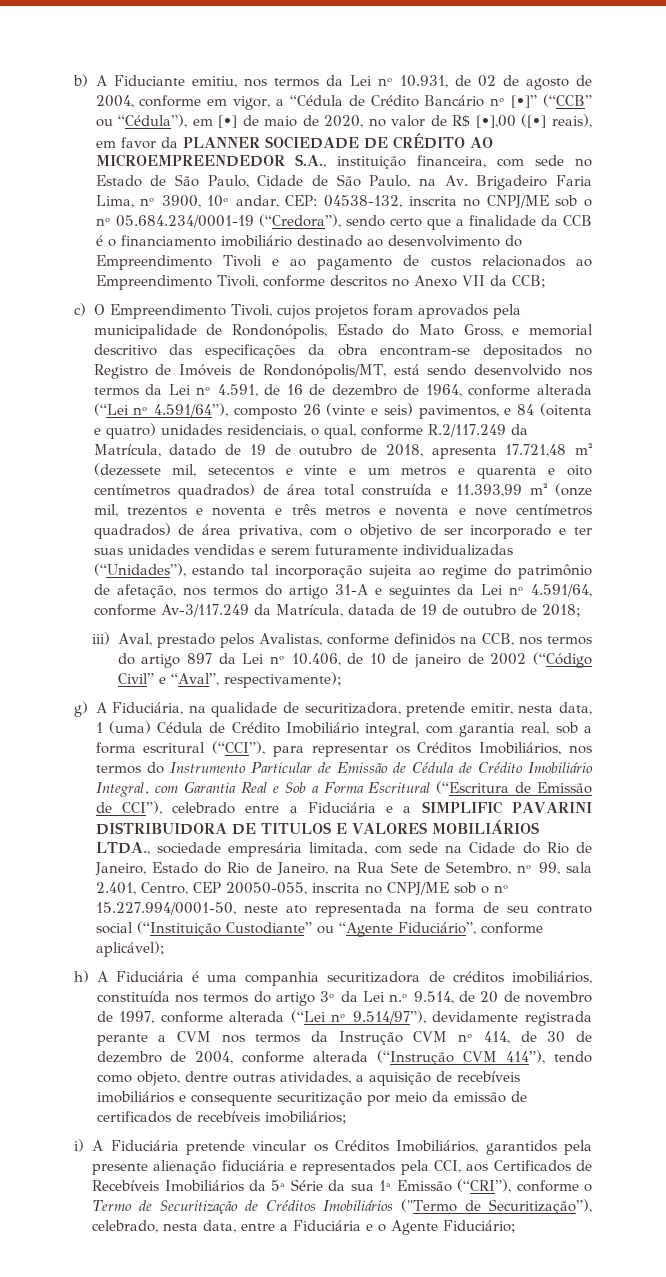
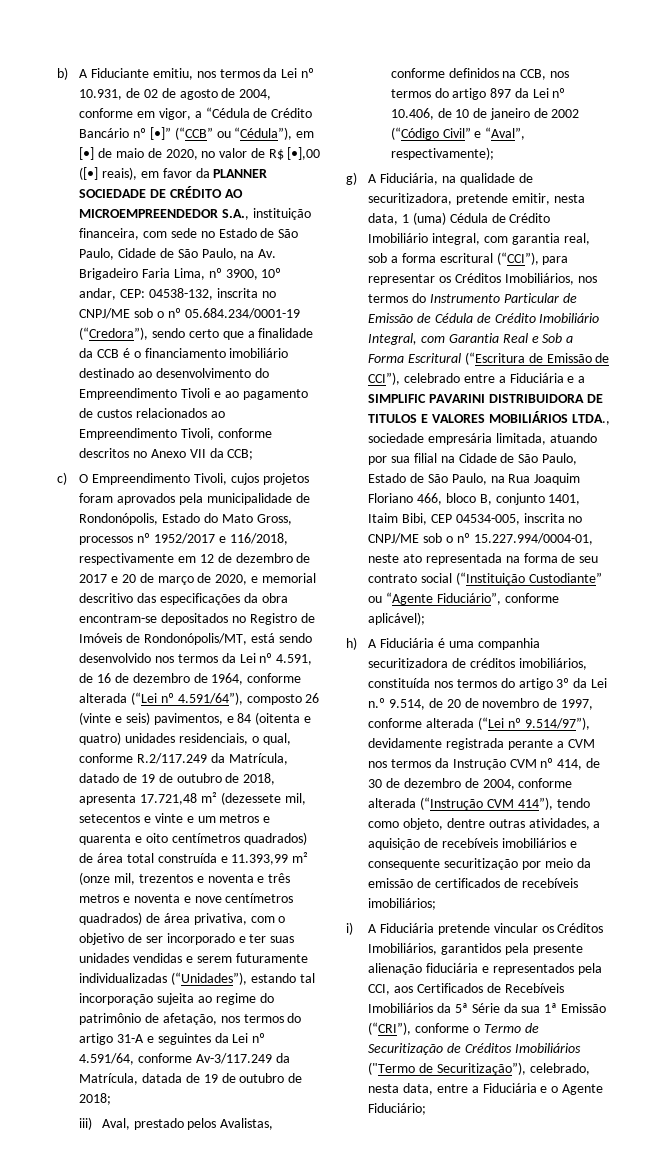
- c) O Empreendimento Tivoli, cujos projetos foram aprovados pela municipalidade de Rondonópolis, Estado do Mato Gross, e memorial descritivo das especificações da obra encontram-se depositados no Registro de Imóveis de Rondonópolis/MT, está sendo desenvolvido nos termos da Lei nº 4.591, de 16 de dezembro de 1964, conforme alterada (“Lei nº 4.591/64”), composto 26 (vinte e seis) pavimentos, e 84 (oitenta e quatro) unidades residenciais, o qual, conforme R.2/117.249 da Matrícula, datado de 19 de outubro de 2018, apresenta 17.721,48 m² (dezessete mil, setecentos e vinte e um metros e quarenta e oito centímetros quadrados) de área total construída e 11.393,99 m² (onze mil, trezentos e noventa e três metros e noventa e nove centímetros quadrados) de área privativa, com o objetivo de ser incorporado e ter suas unidades vendidas e serem futuramente individualizadas (“Unidades”), estando tal incorporação sujeita ao regime do patrimônio de afetação, nos termos do artigo 31-A e seguintes da Lei nº 4.591/64, conforme Av-3/117.249 da Matrícula, datada de 19 de outubro de 2018;
+ c) O Empreendimento Tivoli, cujos projetos foram aprovados pela municipalidade de Rondonópolis, Estado do Mato Gross, processos nº 1952/2017 e 116/2018, respectivamente em 12 de dezembro de 2017 e 20 de março de 2020, e memorial descritivo das especificações da obra encontram-se depositados no Registro de Imóveis de Rondonópolis/MT, está sendo desenvolvido nos termos da Lei nº 4.591, de 16 de dezembro de 1964, conforme alterada (“Lei nº 4.591/64”), composto 26 (vinte e seis) pavimentos, e 84 (oitenta e quatro) unidades residenciais, o qual, conforme R.2/117.249 da Matrícula, datado de 19 de outubro de 2018, apresenta 17.721,48 m² (dezessete mil, setecentos e vinte e um metros e quarenta e oito centímetros quadrados) de área total construída e 11.393,99 m² (onze mil, trezentos e noventa e três metros e noventa e nove centímetros quadrados) de área privativa, com o objetivo de ser incorporado e ter suas unidades vendidas e serem futuramente individualizadas (“Unidades”), estando tal incorporação sujeita ao regime do patrimônio de afetação, nos termos do artigo 31-A e seguintes da Lei nº 4.591/64, conforme Av-3/117.249 da Matrícula, datada de 19 de outubro de 2018;
- g) A Fiduciária, na qualidade de securitizadora, pretende emitir, nesta data, 1 (uma) Cédula de Crédito Imobiliário integral, com garantia real, sob a forma escritural (“CCI”), para representar os Créditos Imobiliários, nos termos do Instrumento Particular de Emissão de Cédula de Crédito Imobiliário Integral, com Garantia Real e Sob a Forma Escritural (“Escritura de Emissão de CCI”), celebrado entre a Fiduciária e a SIMPLIFIC PAVARINI DISTRIBUIDORA DE TITULOS E VALORES MOBILIÁRIOS LTDA., sociedade empresária limitada, com sede na Cidade do Rio de Janeiro, Estado do Rio de Janeiro, na Rua Sete de Setembro, nº 99, sala 2.401, Centro, CEP 20050-055, inscrita no CNPJ/ME sob o nº 15.227.994/0001-50, neste ato representada na forma de seu contrato social (“Instituição Custodiante” ou “Agente Fiduciário”, conforme aplicável);
+ g) A Fiduciária, na qualidade de securitizadora, pretende emitir, nesta data, 1 (uma) Cédula de Crédito Imobiliário integral, com garantia real, sob a forma escritural (“CCI”), para representar os Créditos Imobiliários, nos termos do Instrumento Particular de Emissão de Cédula de Crédito Imobiliário Integral, com Garantia Real e Sob a Forma Escritural (“Escritura de Emissão de CCI”), celebrado entre a Fiduciária e a SIMPLIFIC PAVARINI DISTRIBUIDORA DE TITULOS E VALORES MOBILIÁRIOS LTDA., sociedade empresária limitada, atuando por sua filial na Cidade de São Paulo, Estado de São Paulo, na Rua Joaquim Floriano 466, bloco B, conjunto 1401, Itaim Bibi, CEP 04534-005, inscrita no CNPJ/ME sob o nº 15.227.994/0004-01, neste ato representada na forma de seu contrato social (“Instituição Custodiante” ou “Agente Fiduciário”, conforme aplicável);

